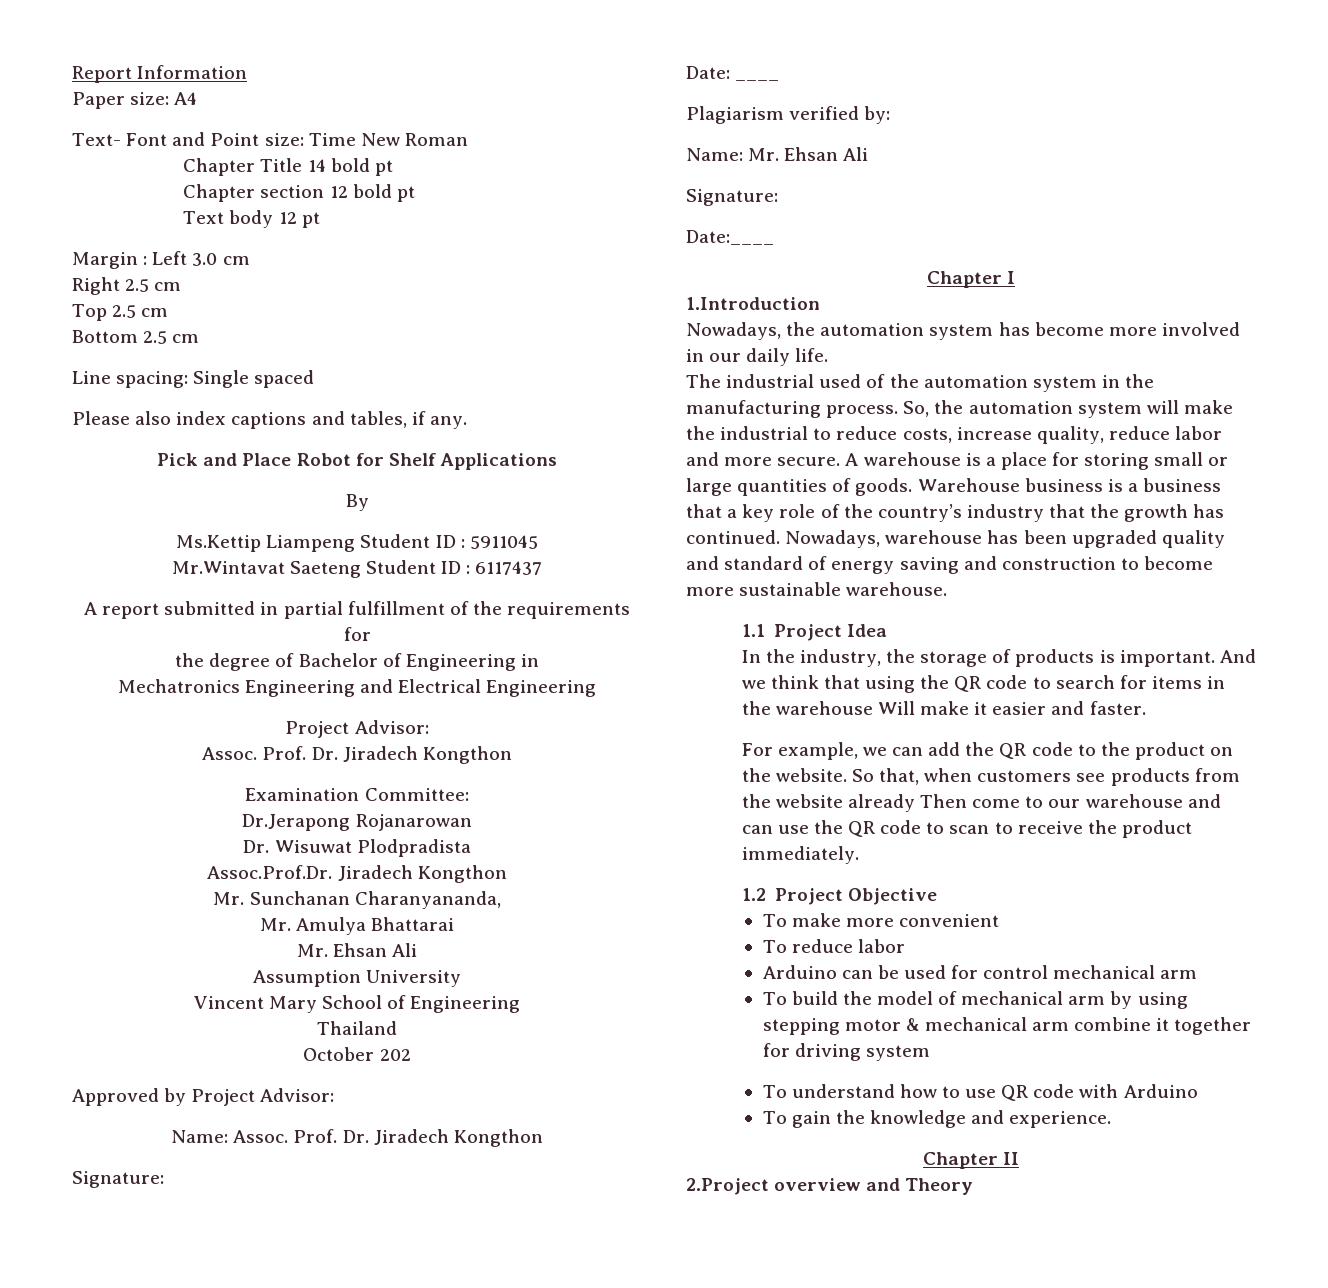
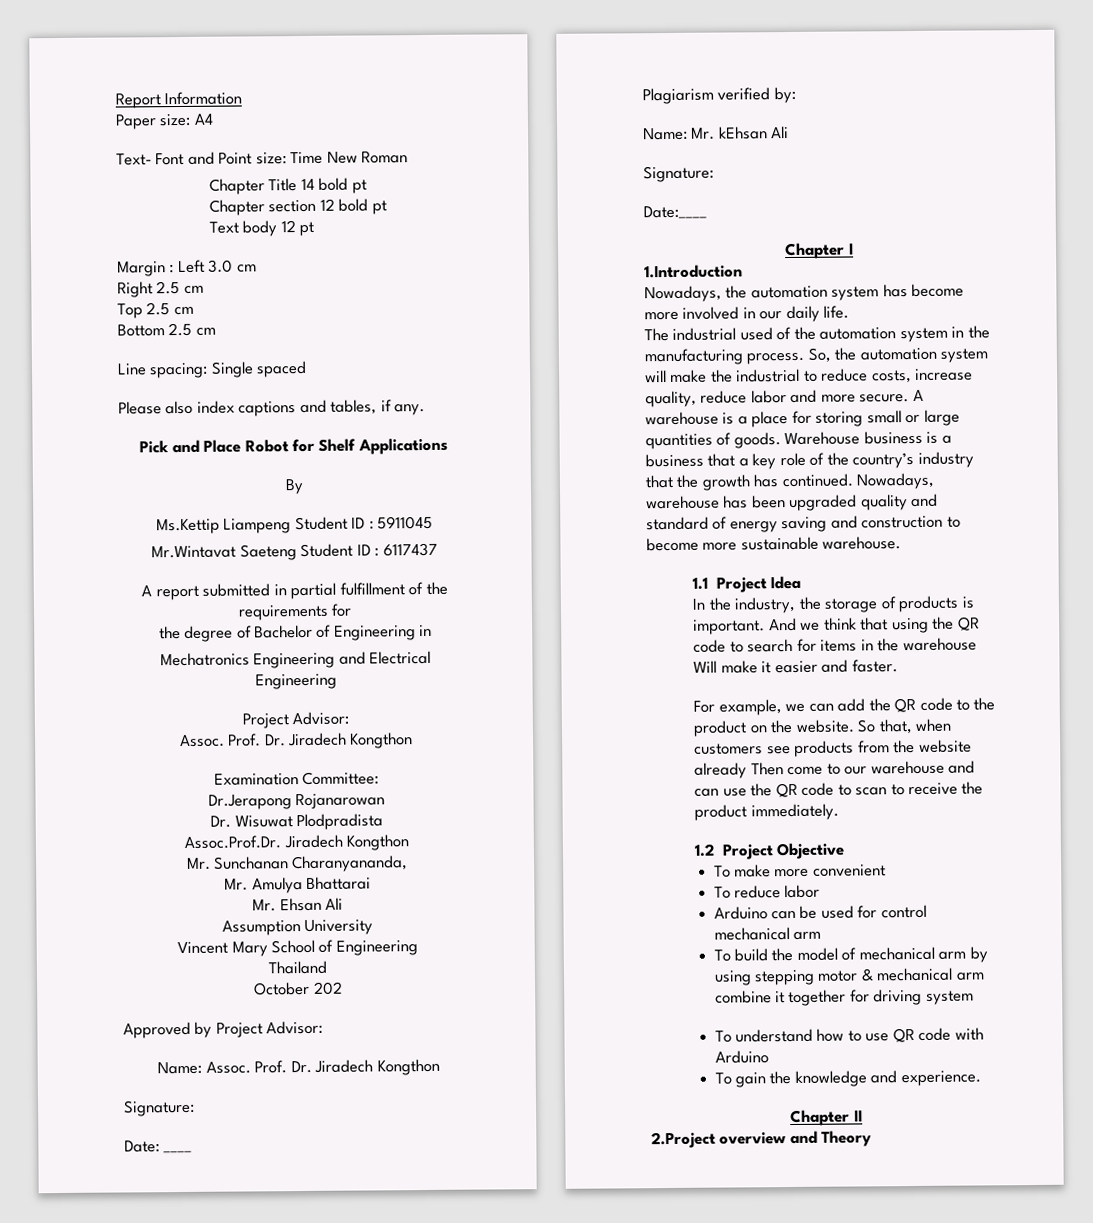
- Name: Mr. Ehsan Ali
+ Name: Mr. kEhsan Ali

